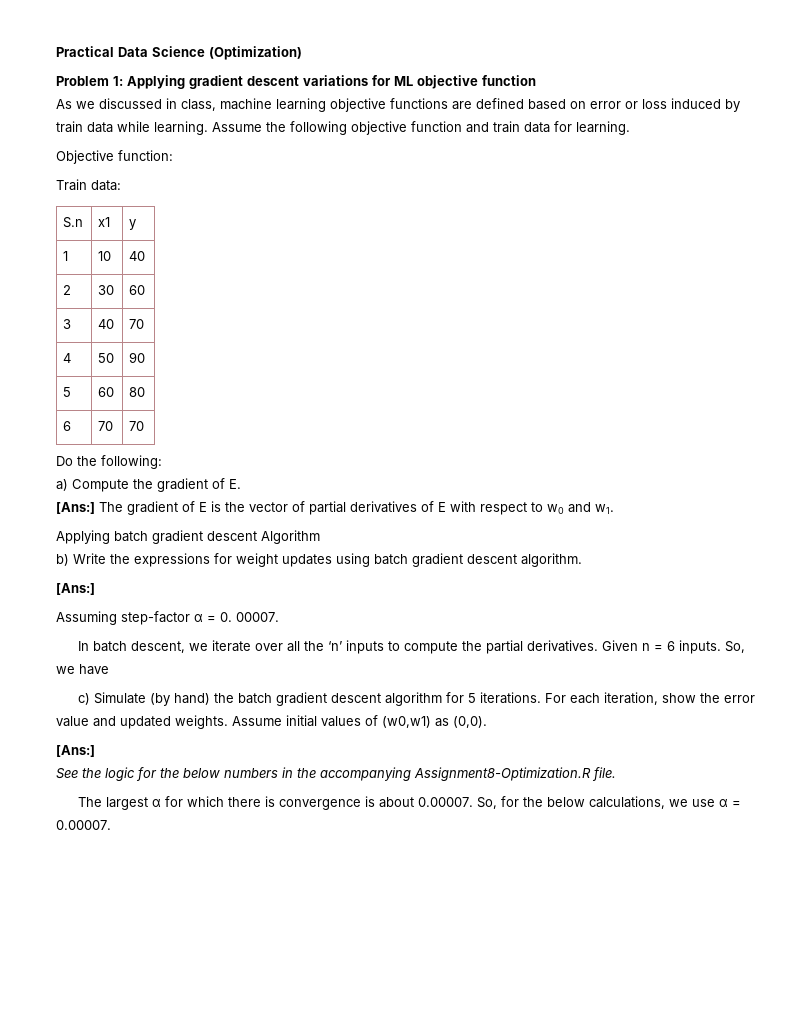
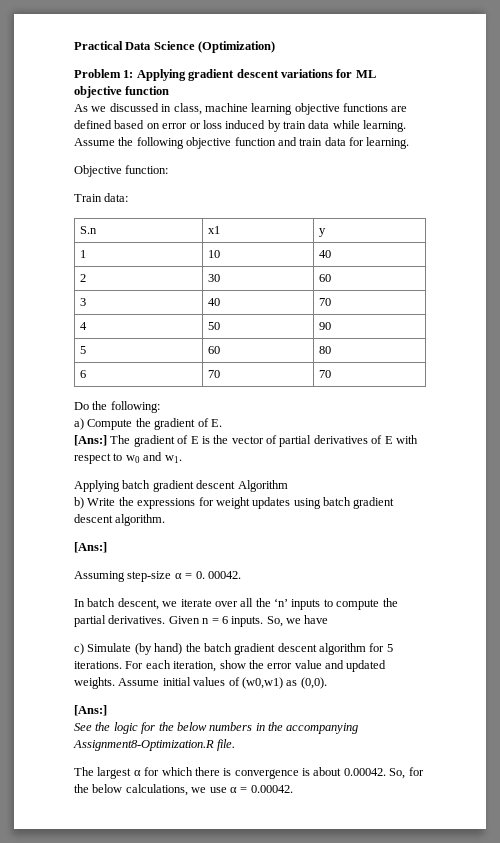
- Assuming step-factor α = 0. 00007.
+ Assuming step-size α = 0. 00042.
- The largest α for which there is convergence is about 0.00007. So, for the below calculations, we use α = 0.00007.
+ The largest α for which there is convergence is about 0.00042. So, for the below calculations, we use α = 0.00042.

